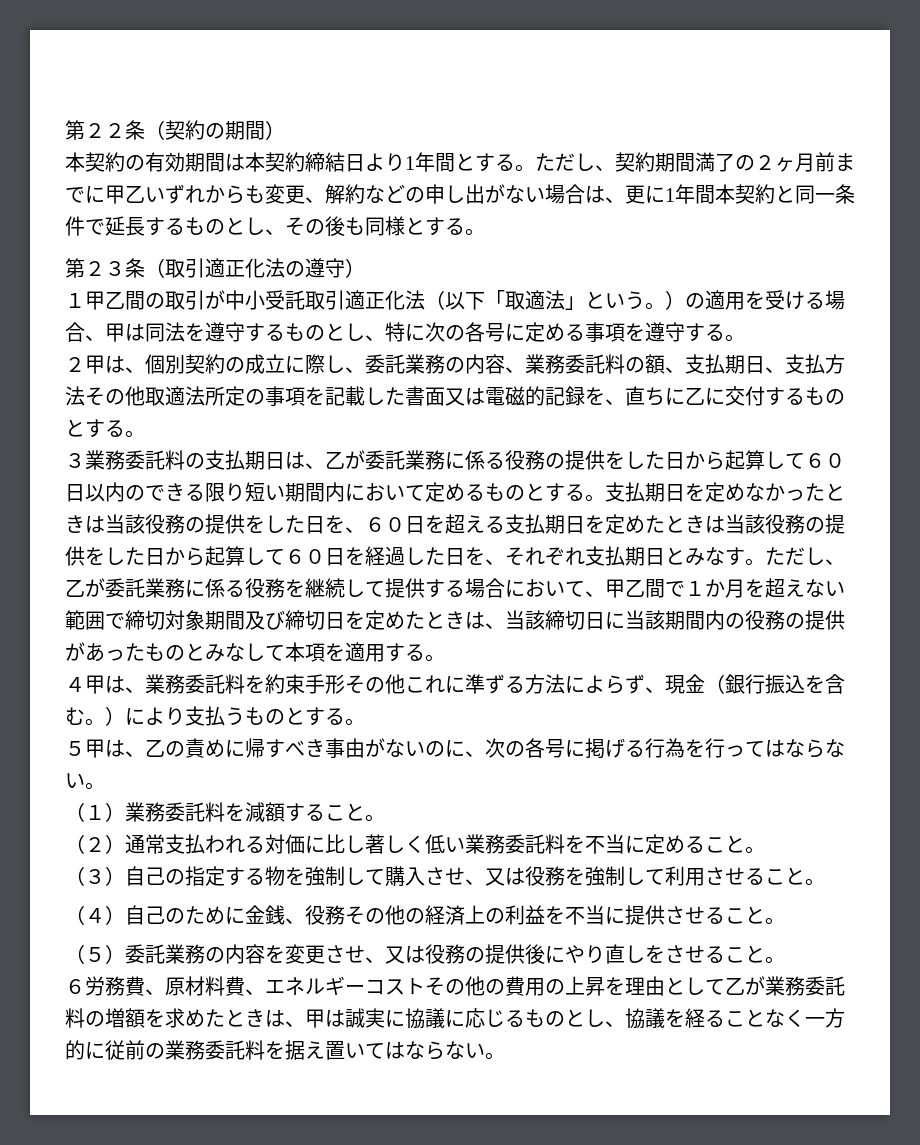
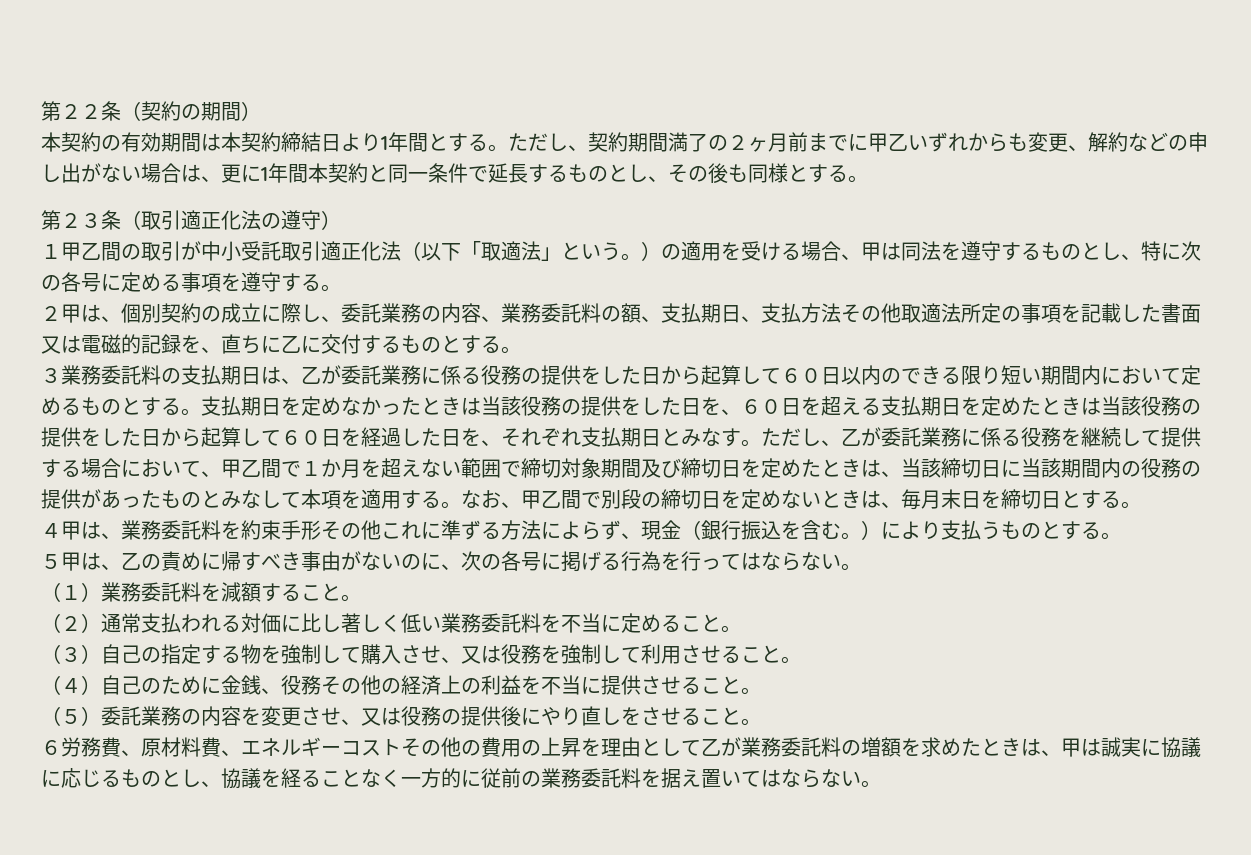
+ なお、甲乙間で別段の締切日を定めないときは、毎月末日を締切日とする。

